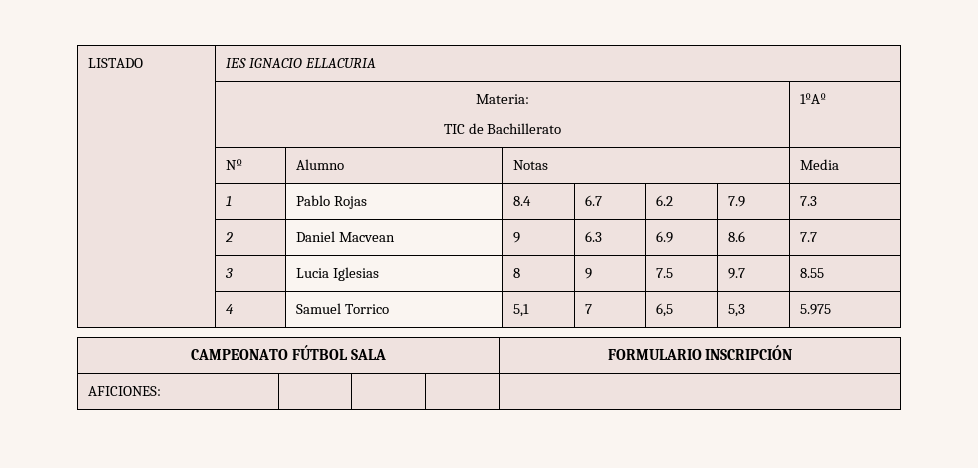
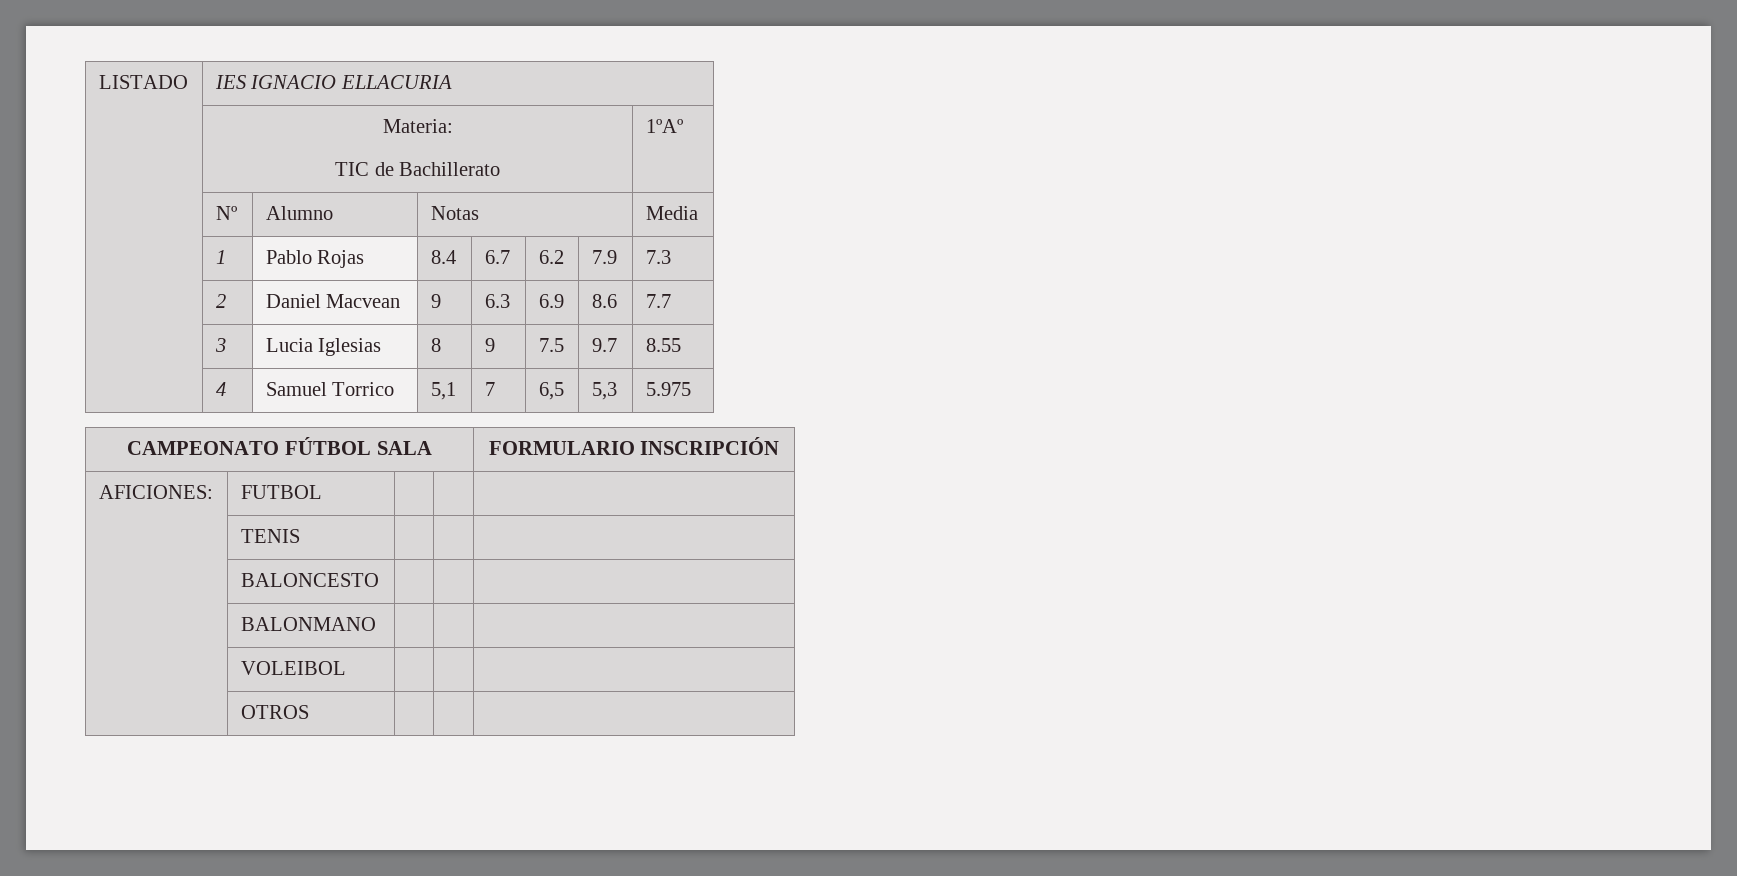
- AFICIONES: | | | |
+ AFICIONES: | FUTBOL | | |
+ | TENIS | | |
+ | BALONCESTO | | |
+ | BALONMANO | | |
+ | VOLEIBOL | | |
+ | OTROS | | |

